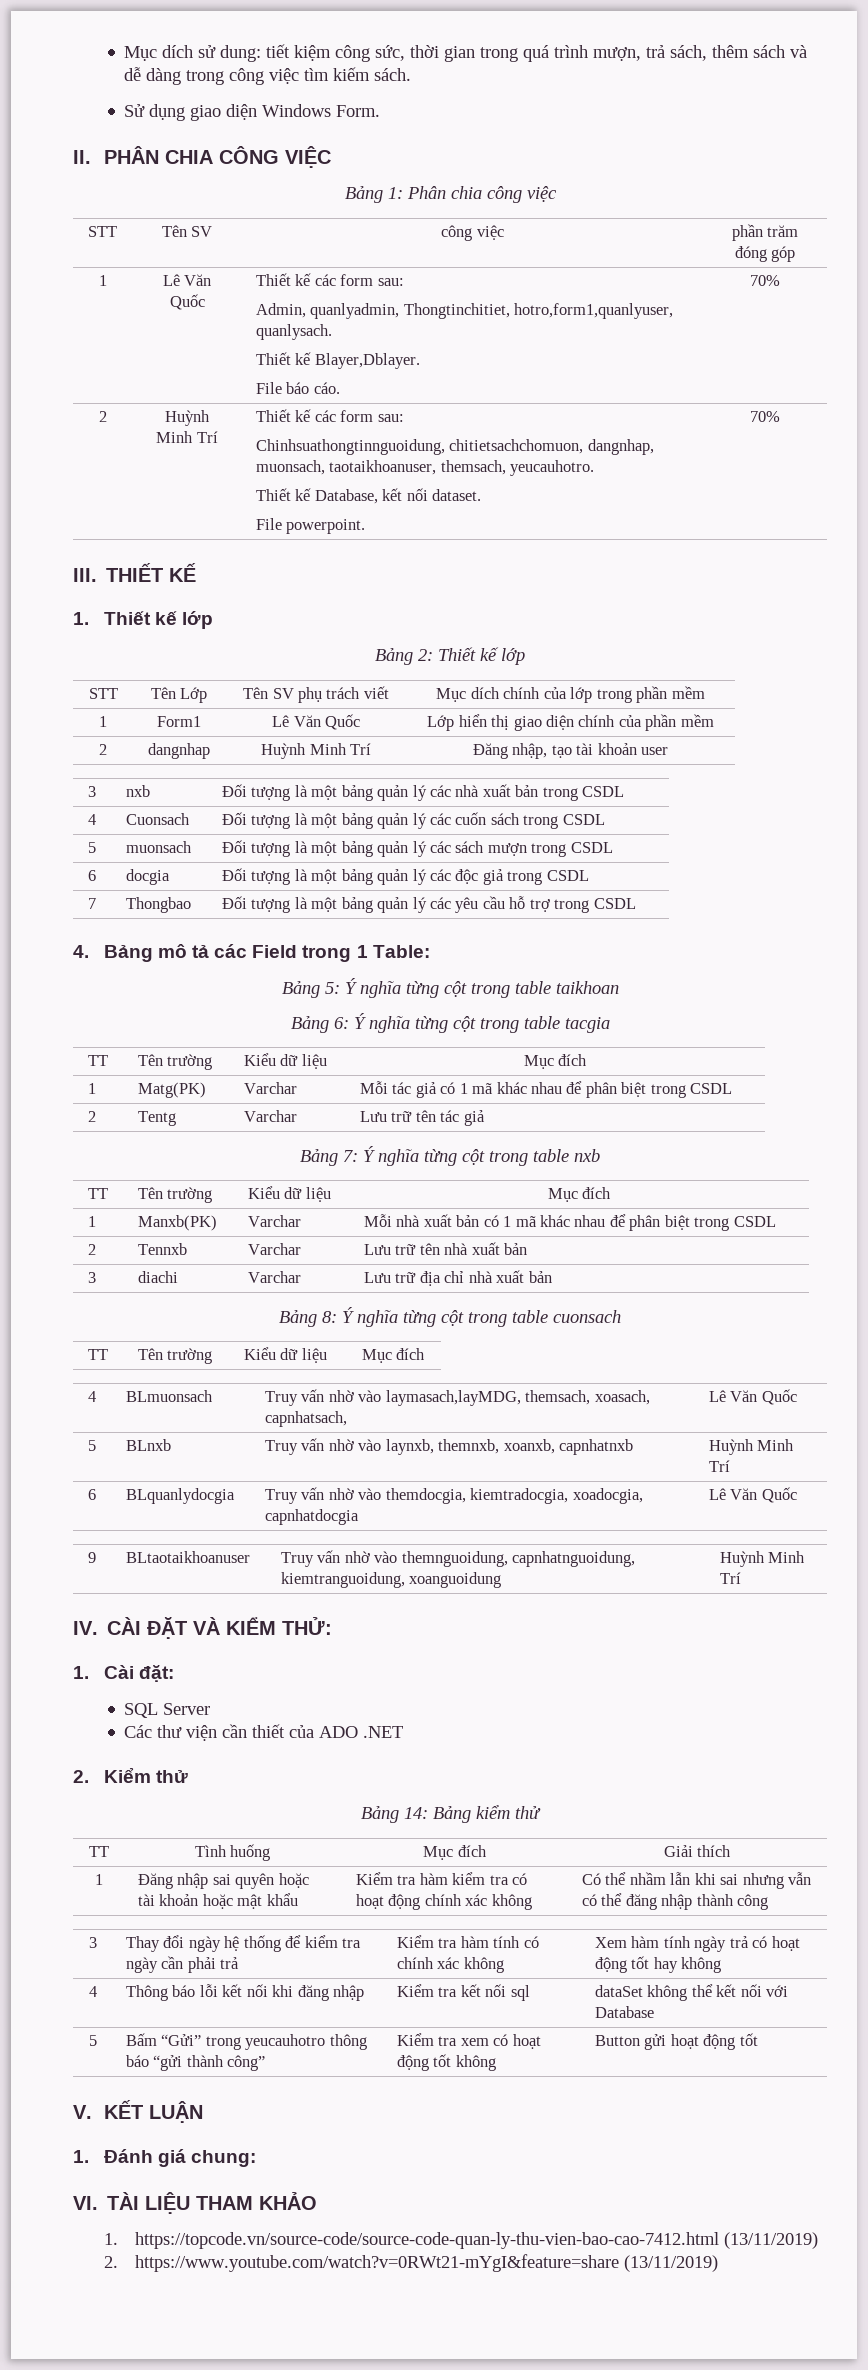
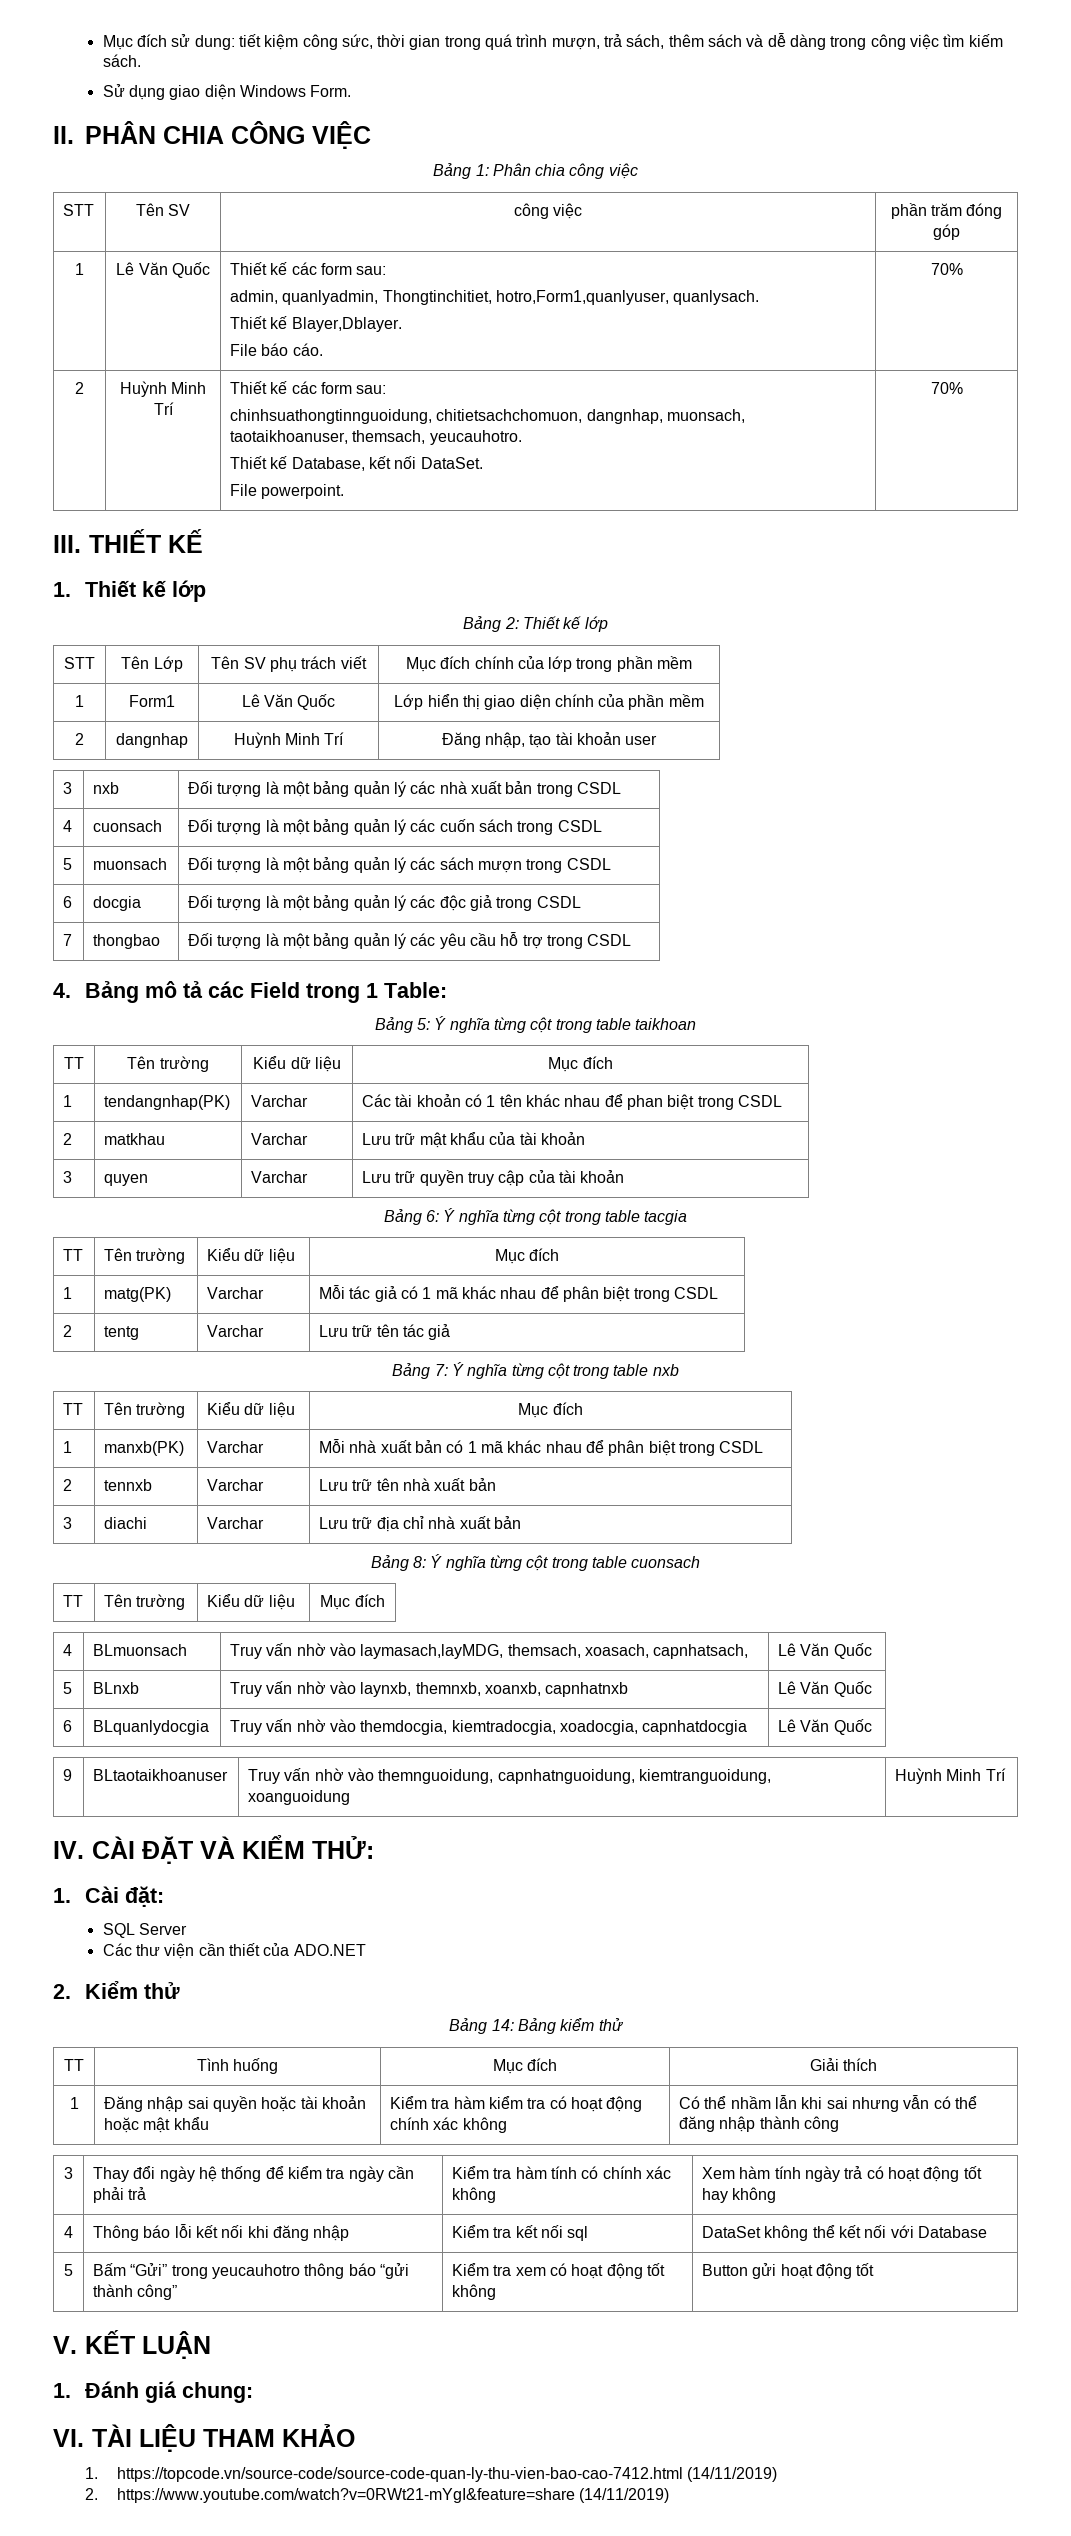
- Mục dích sử dung: tiết kiệm công sức, thời gian trong quá trình mượn, trả sách, thêm sách và dễ dàng trong công việc tìm kiếm sách.
+ Mục đích sử dung: tiết kiệm công sức, thời gian trong quá trình mượn, trả sách, thêm sách và dễ dàng trong công việc tìm kiếm sách.
  1 | Lê Văn Quốc | Thiết kế các form sau:
- Admin, quanlyadmin, Thongtinchitiet, hotro,form1,quanlyuser, quanlysach.
+ admin, quanlyadmin, Thongtinchitiet, hotro,Form1,quanlyuser, quanlysach.
  2 | Huỳnh Minh Trí | Thiết kế các form sau:
- Chinhsuathongtinnguoidung, chitietsachchomuon, dangnhap, muonsach, taotaikhoanuser, themsach, yeucauhotro.
- Thiết kế Database, kết nối dataset.
+ chinhsuathongtinnguoidung, chitietsachchomuon, dangnhap, muonsach, taotaikhoanuser, themsach, yeucauhotro.
+ Thiết kế Database, kết nối DataSet.
- STT | Tên Lớp | Tên SV phụ trách viết | Mục dích chính của lớp trong phần mềm
+ STT | Tên Lớp | Tên SV phụ trách viết | Mục đích chính của lớp trong phần mềm
- 4 | Cuonsach | Đối tượng là một bảng quản lý các cuốn sách trong CSDL
+ 4 | cuonsach | Đối tượng là một bảng quản lý các cuốn sách trong CSDL
- 7 | Thongbao | Đối tượng là một bảng quản lý các yêu cầu hỗ trợ trong CSDL
+ 7 | thongbao | Đối tượng là một bảng quản lý các yêu cầu hỗ trợ trong CSDL
  Bảng 5: Ý nghĩa từng cột trong table taikhoan
+ TT | Tên trường | Kiểu dữ liệu | Mục đích
+ 1 | tendangnhap(PK) | Varchar | Các tài khoản có 1 tên khác nhau để phan biệt trong CSDL
+ 2 | matkhau | Varchar | Lưu trữ mật khẩu của tài khoản
+ 3 | quyen | Varchar | Lưu trữ quyền truy cập của tài khoản
- 1 | Matg(PK) | Varchar | Mỗi tác giả có 1 mã khác nhau để phân biệt trong CSDL
+ 1 | matg(PK) | Varchar | Mỗi tác giả có 1 mã khác nhau để phân biệt trong CSDL
- 2 | Tentg | Varchar | Lưu trữ tên tác giả
+ 2 | tentg | Varchar | Lưu trữ tên tác giả
- 1 | Manxb(PK) | Varchar | Mỗi nhà xuất bản có 1 mã khác nhau để phân biệt trong CSDL
+ 1 | manxb(PK) | Varchar | Mỗi nhà xuất bản có 1 mã khác nhau để phân biệt trong CSDL
- 2 | Tennxb | Varchar | Lưu trữ tên nhà xuất bản
+ 2 | tennxb | Varchar | Lưu trữ tên nhà xuất bản
- 5 | BLnxb | Truy vấn nhờ vào laynxb, themnxb, xoanxb, capnhatnxb | Huỳnh Minh Trí
+ 5 | BLnxb | Truy vấn nhờ vào laynxb, themnxb, xoanxb, capnhatnxb | Lê Văn Quốc
- Các thư viện cần thiết của ADO .NET
+ Các thư viện cần thiết của ADO.NET
- 1 | Đăng nhập sai quyên hoặc tài khoản hoặc mật khẩu | Kiểm tra hàm kiểm tra có hoạt động chính xác không | Có thể nhầm lẫn khi sai nhưng vẫn có thể đăng nhập thành công
+ 1 | Đăng nhập sai quyền hoặc tài khoản hoặc mật khẩu | Kiểm tra hàm kiểm tra có hoạt động chính xác không | Có thể nhầm lẫn khi sai nhưng vẫn có thể đăng nhập thành công
- 4 | Thông báo lỗi kết nối khi đăng nhập | Kiểm tra kết nối sql | dataSet không thể kết nối với Database
+ 4 | Thông báo lỗi kết nối khi đăng nhập | Kiểm tra kết nối sql | DataSet không thể kết nối với Database
- 1. https://topcode.vn/source-code/source-code-quan-ly-thu-vien-bao-cao-7412.html (13/11/2019)
+ 1. https://topcode.vn/source-code/source-code-quan-ly-thu-vien-bao-cao-7412.html (14/11/2019)
- 2. https://www.youtube.com/watch?v=0RWt21-mYgI&feature=share (13/11/2019)
+ 2. https://www.youtube.com/watch?v=0RWt21-mYgI&feature=share (14/11/2019)

